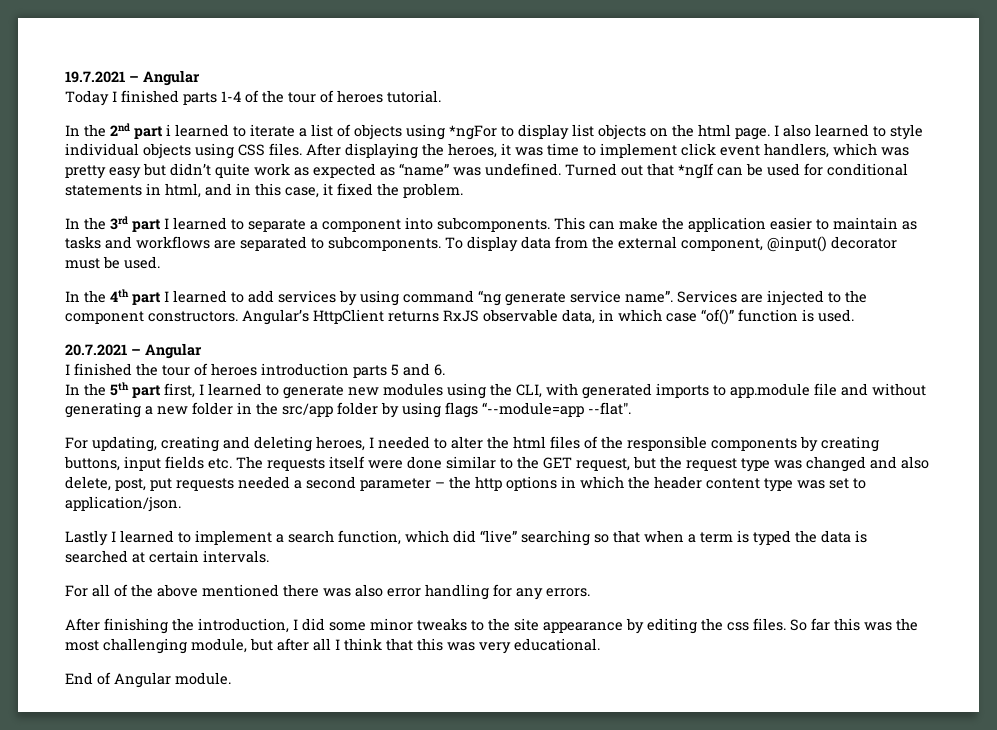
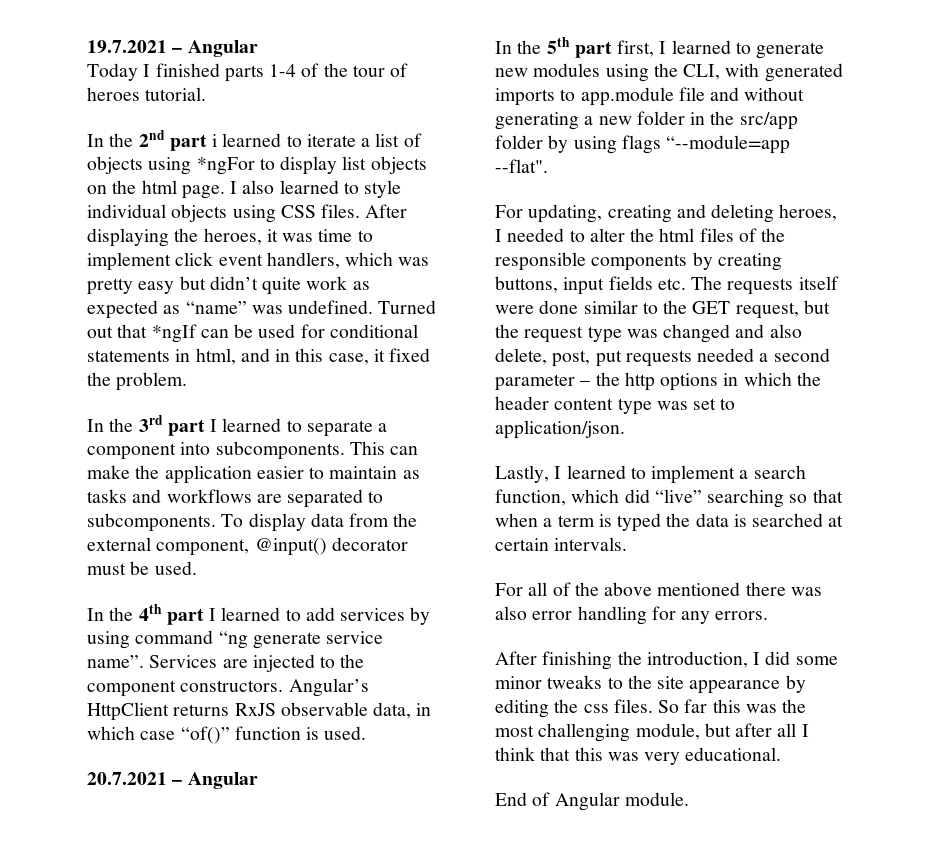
- I finished the tour of heroes introduction parts 5 and 6.
- Lastly I learned to implement a search function, which did “live” searching so that when a term is typed the data is searched at certain intervals.
+ Lastly, I learned to implement a search function, which did “live” searching so that when a term is typed the data is searched at certain intervals.

